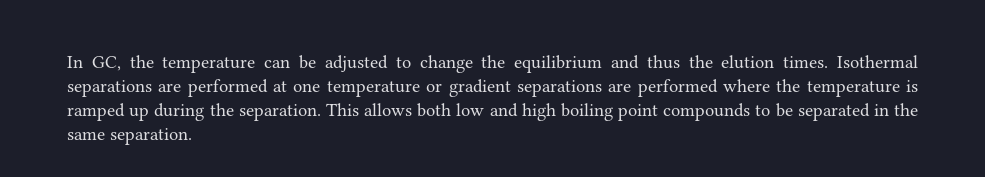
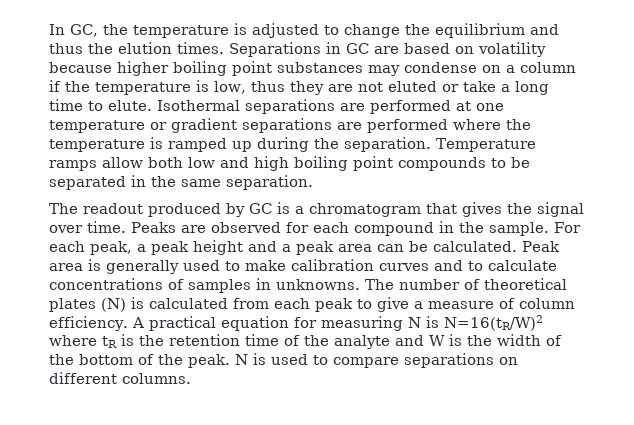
- In GC, the temperature can be adjusted to change the equilibrium and thus the elution times.
+ In GC, the temperature is adjusted to change the equilibrium and thus the elution times.
+ Separations in GC are based on volatility because higher boiling point substances may condense on a column if the temperature is low, thus they are not eluted or take a long time to elute.
- This allows both low and high boiling point compounds to be separated in the same separation.
+ Temperature ramps allow both low and high boiling point compounds to be separated in the same separation.
+ The readout produced by GC is a chromatogram that gives the signal over time. Peaks are observed for each compound in the sample. For each peak, a peak height and a peak area can be calculated. Peak area is generally used to make calibration curves and to calculate concentrations of samples in unknowns. The number of theoretical plates (N) is calculated from each peak to give a measure of column efficiency. A practical equation for measuring N is N=16(tR/W)2 where tR is the retention time of the analyte and W is the width of the bottom of the peak. N is used to compare separations on different columns.

